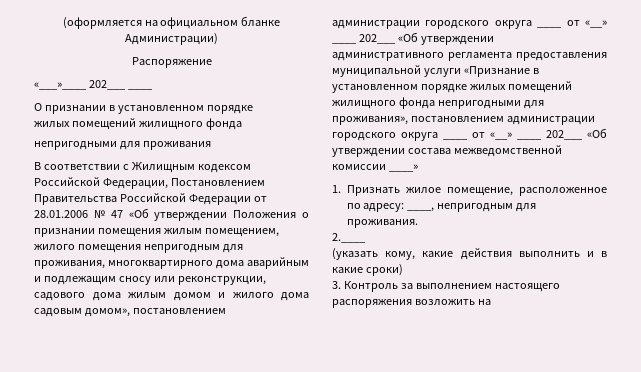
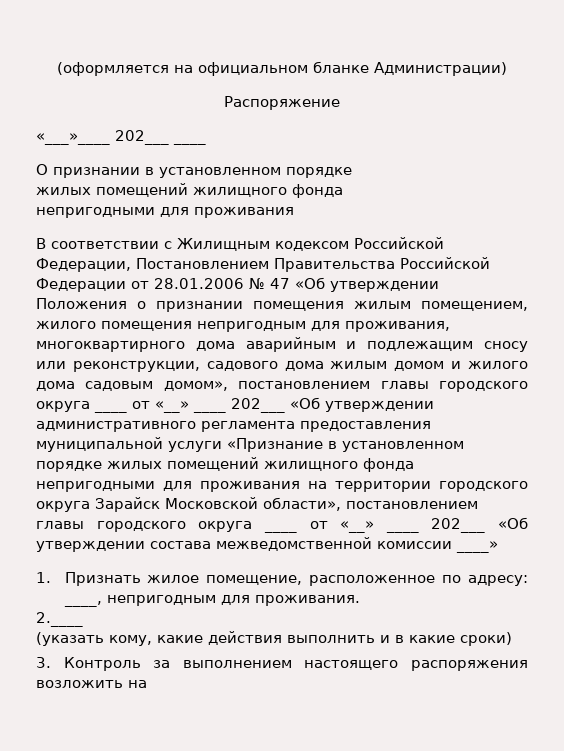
- В соответствии с Жилищным кодексом Российской Федерации, Постановлением Правительства Российской Федерации от 28.01.2006 № 47 «Об утверждении Положения о признании помещения жилым помещением, жилого помещения непригодным для проживания, многоквартирного дома аварийным и подлежащим сносу или реконструкции, садового дома жилым домом и жилого дома садовым домом», постановлением администрации городского округа ____ от «__» ____ 202___ «Об утверждении административного регламента предоставления муниципальной услуги «Признание в установленном порядке жилых помещений жилищного фонда непригодными для проживания», постановлением администрации городского округа ____ от «__» ____ 202___ «Об утверждении состава межведомственной комиссии ____»
+ В соответствии с Жилищным кодексом Российской Федерации, Постановлением Правительства Российской Федерации от 28.01.2006 № 47 «Об утверждении Положения о признании помещения жилым помещением, жилого помещения непригодным для проживания, многоквартирного дома аварийным и подлежащим сносу или реконструкции, садового дома жилым домом и жилого дома садовым домом», постановлением главы городского округа ____ от «__» ____ 202___ «Об утверждении административного регламента предоставления муниципальной услуги «Признание в установленном порядке жилых помещений жилищного фонда непригодными для проживания на территории городского округа Зарайск Московской области», постановлением главы городского округа ____ от «__» ____ 202___ «Об утверждении состава межведомственной комиссии ____»

